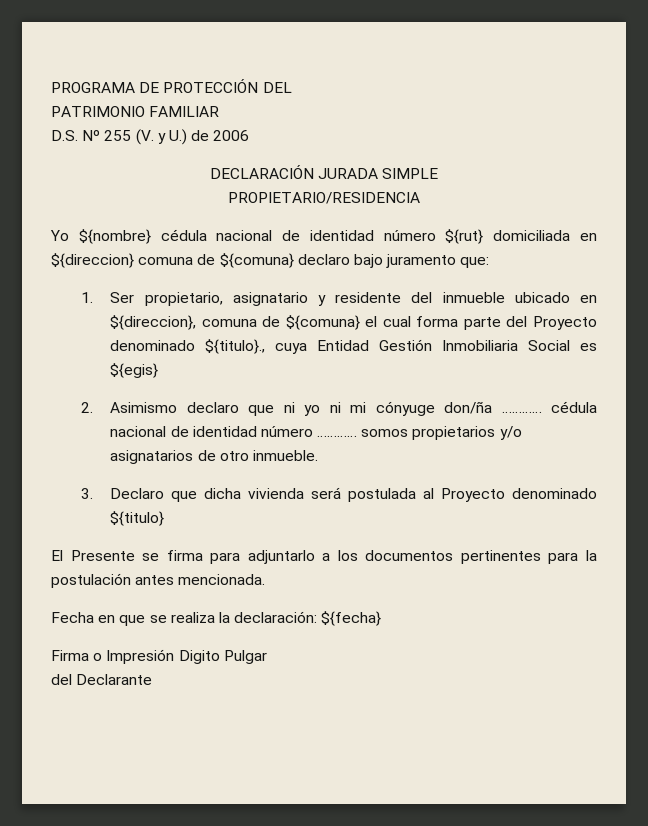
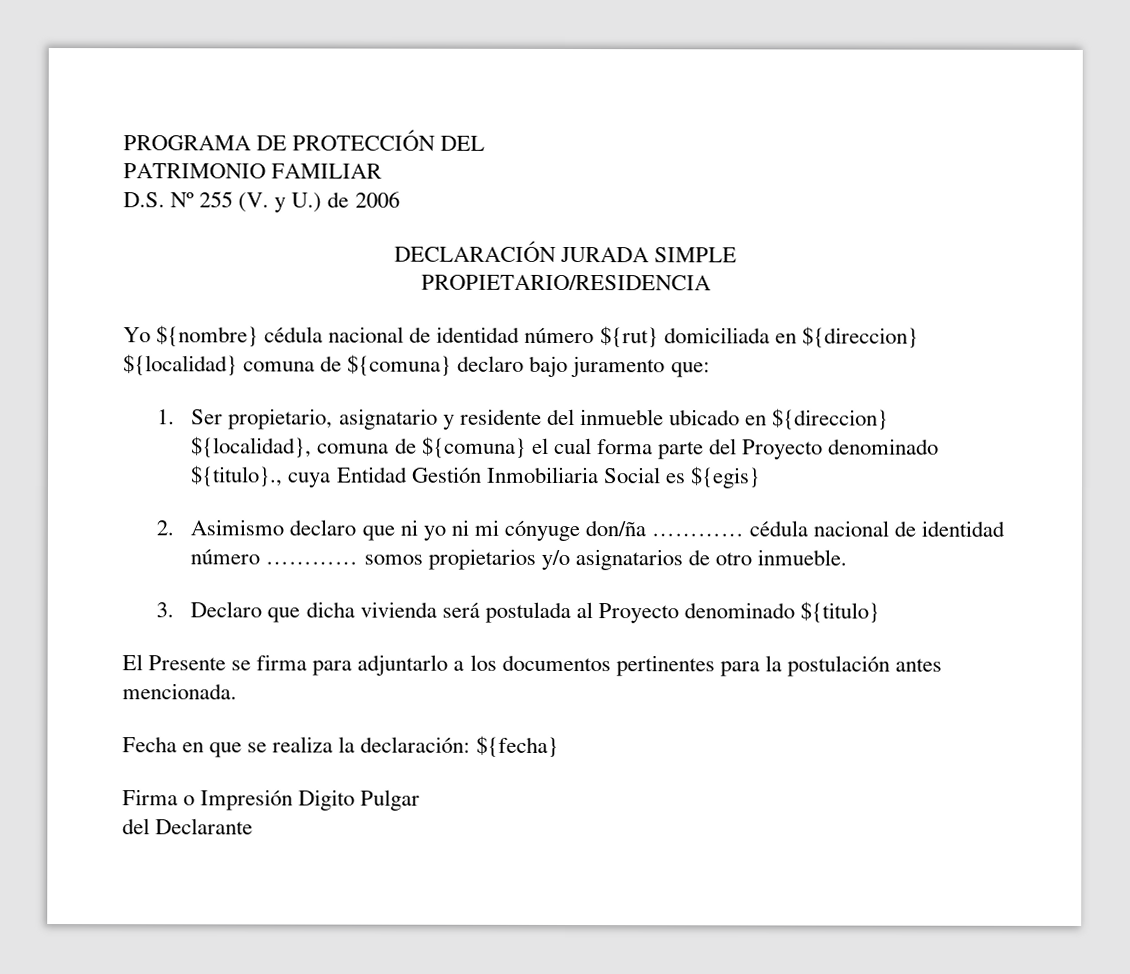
- Yo ${nombre} cédula nacional de identidad número ${rut} domiciliada en ${direccion} comuna de ${comuna} declaro bajo juramento que:
+ Yo ${nombre} cédula nacional de identidad número ${rut} domiciliada en ${direccion} ${localidad} comuna de ${comuna} declaro bajo juramento que:
- 1. Ser propietario, asignatario y residente del inmueble ubicado en ${direccion}, comuna de ${comuna} el cual forma parte del Proyecto denominado ${titulo}., cuya Entidad Gestión Inmobiliaria Social es ${egis}
+ 1. Ser propietario, asignatario y residente del inmueble ubicado en ${direccion} ${localidad}, comuna de ${comuna} el cual forma parte del Proyecto denominado ${titulo}., cuya Entidad Gestión Inmobiliaria Social es ${egis}

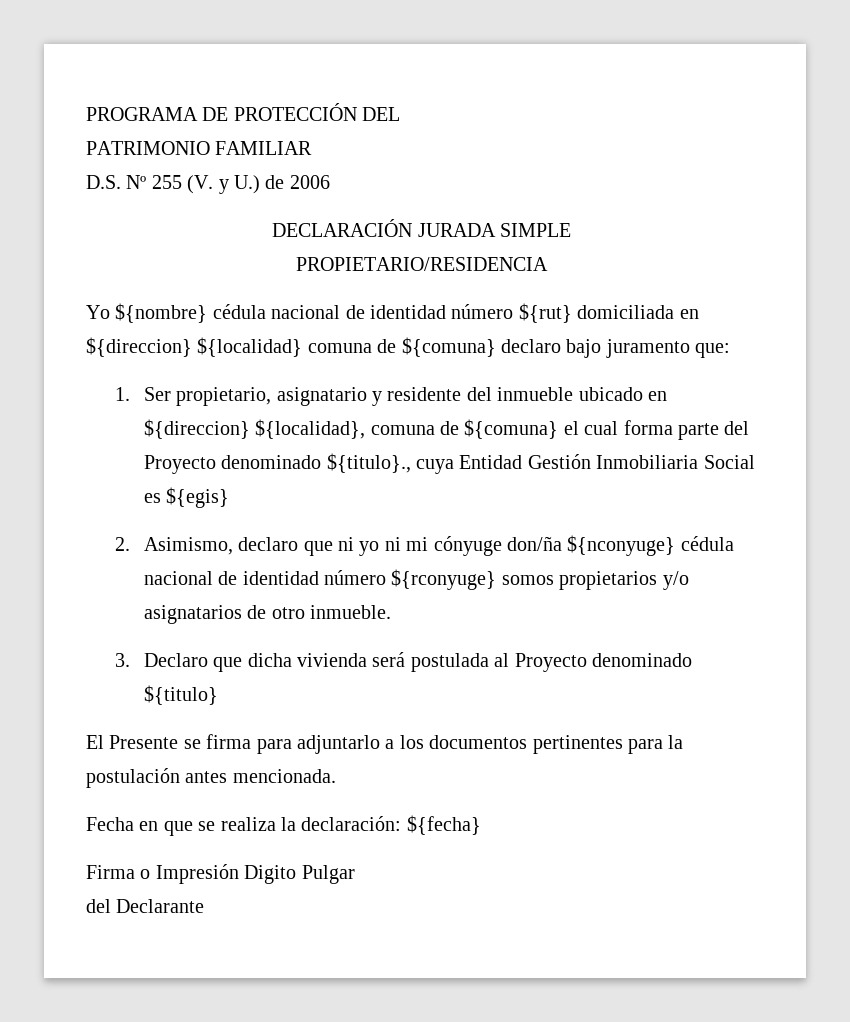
- 2. Asimismo declaro que ni yo ni mi cónyuge don/ña ………… cédula nacional de identidad número ………… somos propietarios y/o asignatarios de otro inmueble.
+ 2. Asimismo, declaro que ni yo ni mi cónyuge don/ña ${nconyuge} cédula nacional de identidad número ${rconyuge} somos propietarios y/o asignatarios de otro inmueble.

